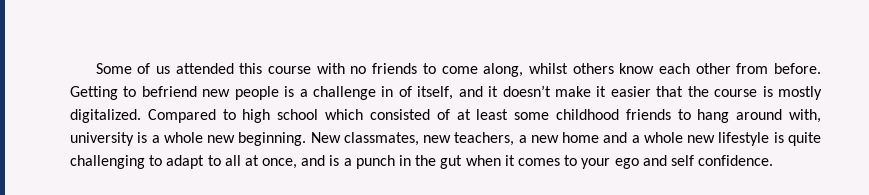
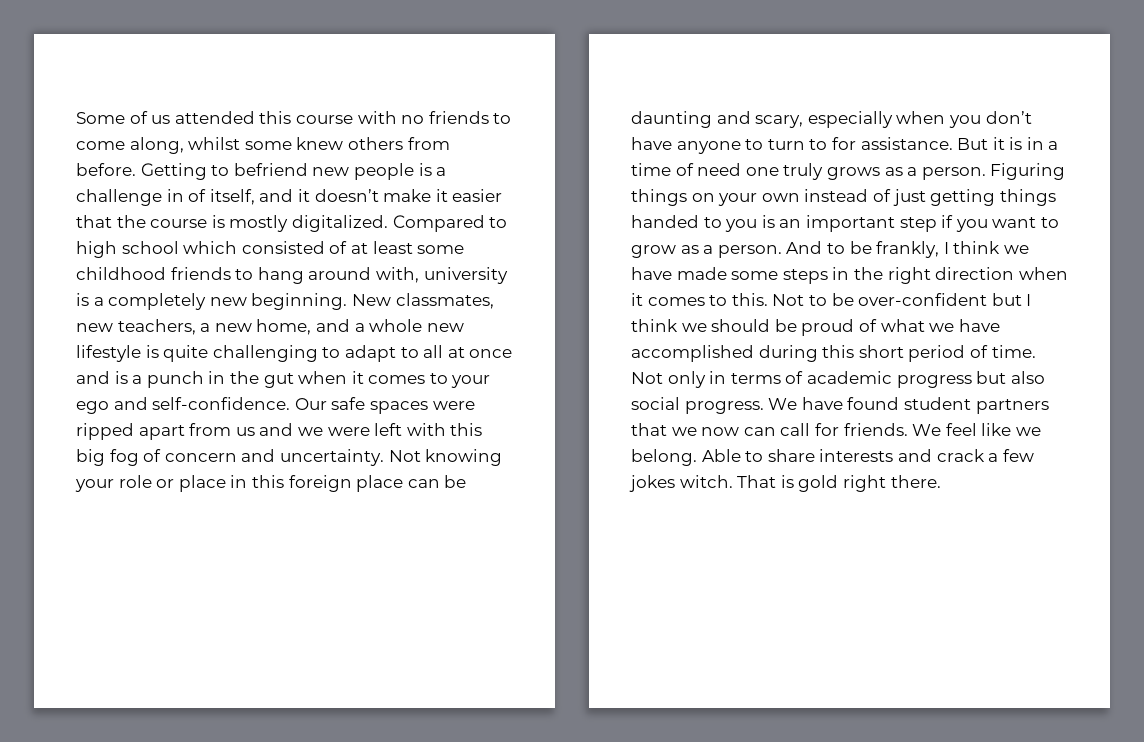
- Some of us attended this course with no friends to come along, whilst others know each other from before.
+ Some of us attended this course with no friends to come along, whilst some knew others from before.
- Compared to high school which consisted of at least some childhood friends to hang around with, university is a whole new beginning.
+ Compared to high school which consisted of at least some childhood friends to hang around with, university is a completely new beginning.
- New classmates, new teachers, a new home and a whole new lifestyle is quite challenging to adapt to all at once, and is a punch in the gut when it comes to your ego and self confidence.
+ New classmates, new teachers, a new home, and a whole new lifestyle is quite challenging to adapt to all at once and is a punch in the gut when it comes to your ego and self-confidence. Our safe spaces were ripped apart from us and we were left with this big fog of concern and uncertainty. Not knowing your role or place in this foreign place can be daunting and scary, especially when you don’t have anyone to turn to for assistance. But it is in a time of need one truly grows as a person. Figuring things on your own instead of just getting things handed to you is an important step if you want to grow as a person. And to be frankly, I think we have made some steps in the right direction when it comes to this. Not to be over-confident but I think we should be proud of what we have accomplished during this short period of time. Not only in terms of academic progress but also social progress. We have found student partners that we now can call for friends. We feel like we belong. Able to share interests and crack a few jokes witch. That is gold right there.

